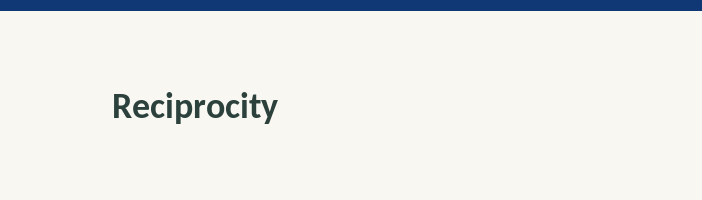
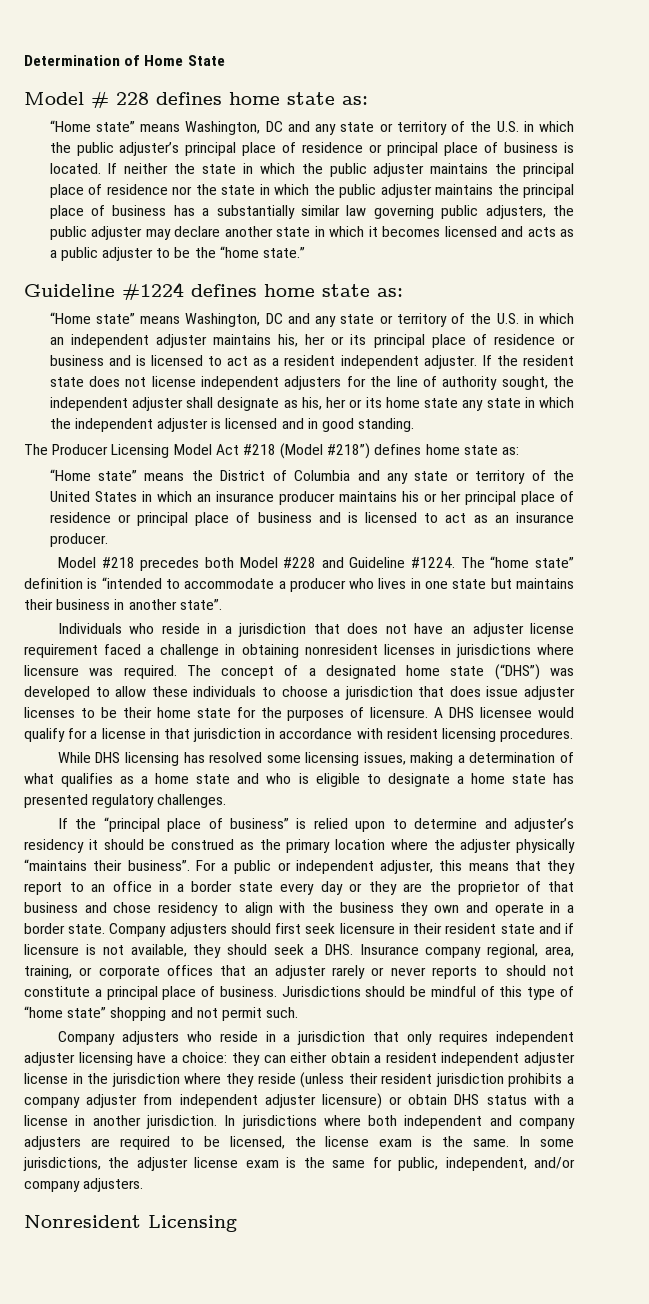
- Reciprocity
+ Determination of Home State
+ Model # 228 defines home state as:
+ “Home state” means Washington, DC and any state or territory of the U.S. in which the public adjuster’s principal place of residence or principal place of business is located. If neither the state in which the public adjuster maintains the principal place of residence nor the state in which the public adjuster maintains the principal place of business has a substantially similar law governing public adjusters, the public adjuster may declare another state in which it becomes licensed and acts as a public adjuster to be the “home state.”
+ Guideline #1224 defines home state as:
+ “Home state” means Washington, DC and any state or territory of the U.S. in which an independent adjuster maintains his, her or its principal place of residence or business and is licensed to act as a resident independent adjuster. If the resident state does not license independent adjusters for the line of authority sought, the independent adjuster shall designate as his, her or its home state any state in which the independent adjuster is licensed and in good standing.
+ The Producer Licensing Model Act #218 (Model #218”) defines home state as:
+ “Home state” means the District of Columbia and any state or territory of the United States in which an insurance producer maintains his or her principal place of residence or principal place of business and is licensed to act as an insurance producer.
+ Model #218 precedes both Model #228 and Guideline #1224. The “home state” definition is “intended to accommodate a producer who lives in one state but maintains their business in another state”.
+ Individuals who reside in a jurisdiction that does not have an adjuster license requirement faced a challenge in obtaining nonresident licenses in jurisdictions where licensure was required. The concept of a designated home state (“DHS”) was developed to allow these individuals to choose a jurisdiction that does issue adjuster licenses to be their home state for the purposes of licensure. A DHS licensee would qualify for a license in that jurisdiction in accordance with resident licensing procedures.
+ While DHS licensing has resolved some licensing issues, making a determination of what qualifies as a home state and who is eligible to designate a home state has presented regulatory challenges.
+ If the “principal place of business” is relied upon to determine and adjuster’s residency it should be construed as the primary location where the adjuster physically “maintains their business”. For a public or independent adjuster, this means that they report to an office in a border state every day or they are the proprietor of that business and chose residency to align with the business they own and operate in a border state. Company adjusters should first seek licensure in their resident state and if licensure is not available, they should seek a DHS. Insurance company regional, area, training, or corporate offices that an adjuster rarely or never reports to should not constitute a principal place of business. Jurisdictions should be mindful of this type of “home state” shopping and not permit such.
+ Company adjusters who reside in a jurisdiction that only requires independent adjuster licensing have a choice: they can either obtain a resident independent adjuster license in the jurisdiction where they reside (unless their resident jurisdiction prohibits a company adjuster from independent adjuster licensure) or obtain DHS status with a license in another jurisdiction. In jurisdictions where both independent and company adjusters are required to be licensed, the license exam is the same. In some jurisdictions, the adjuster license exam is the same for public, independent, and/or company adjusters.
+ Nonresident Licensing

